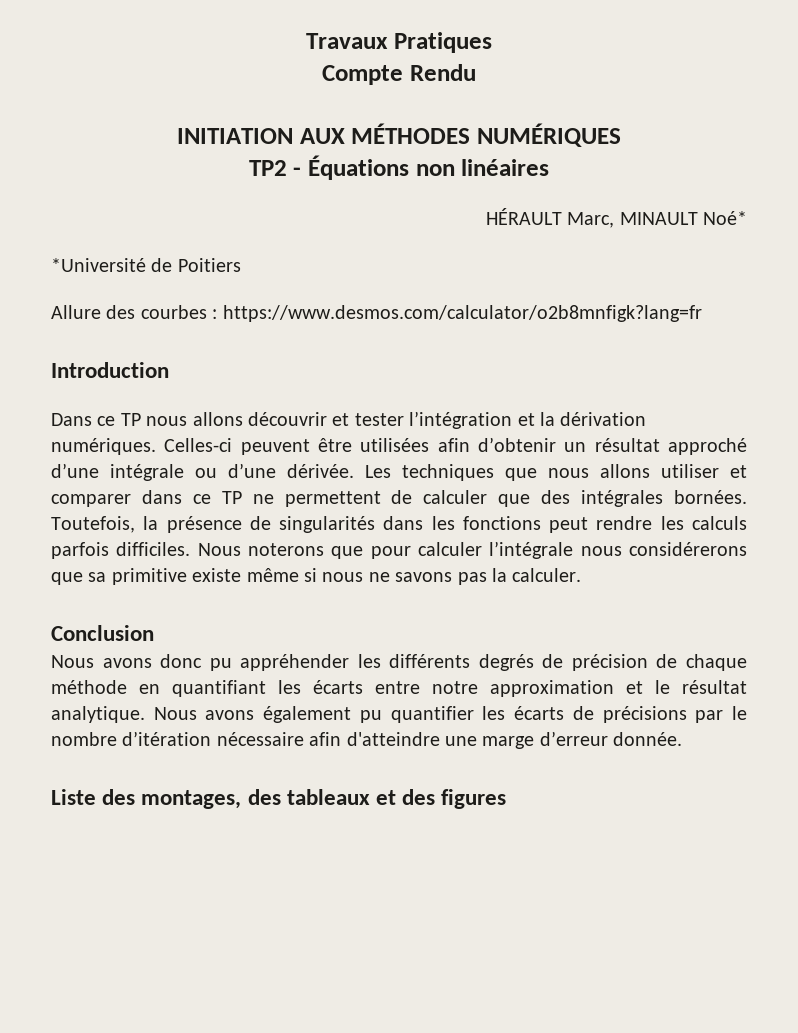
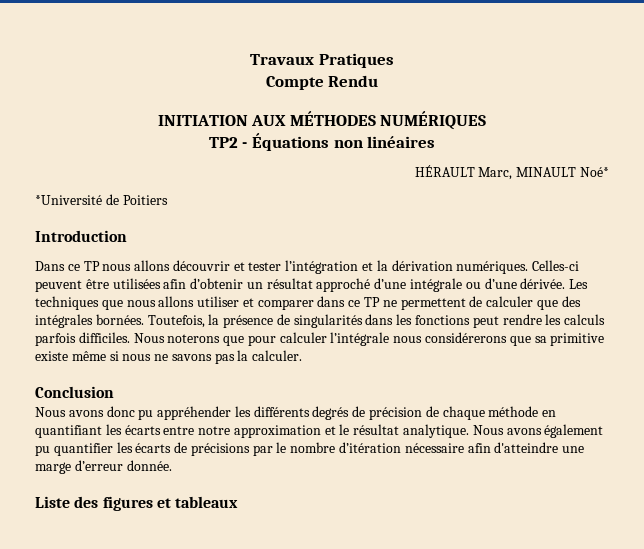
- Allure des courbes : https://www.desmos.com/calculator/o2b8mnfigk?lang=fr
- Liste des montages, des tableaux et des figures
+ Liste des figures et tableaux

